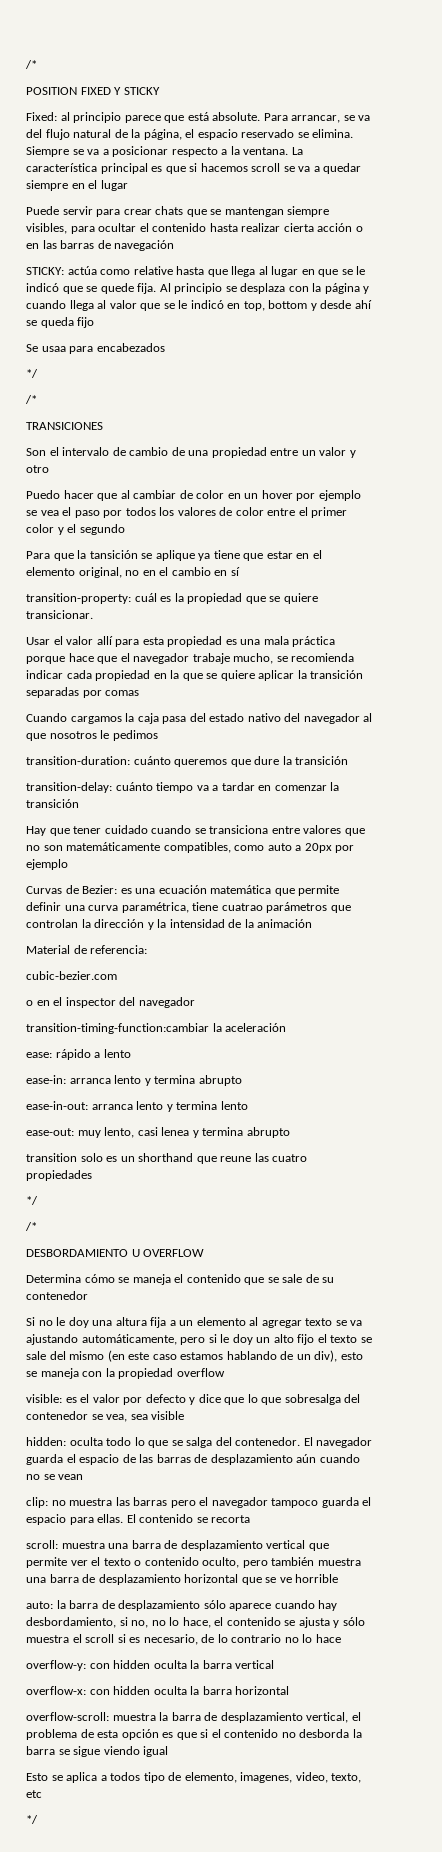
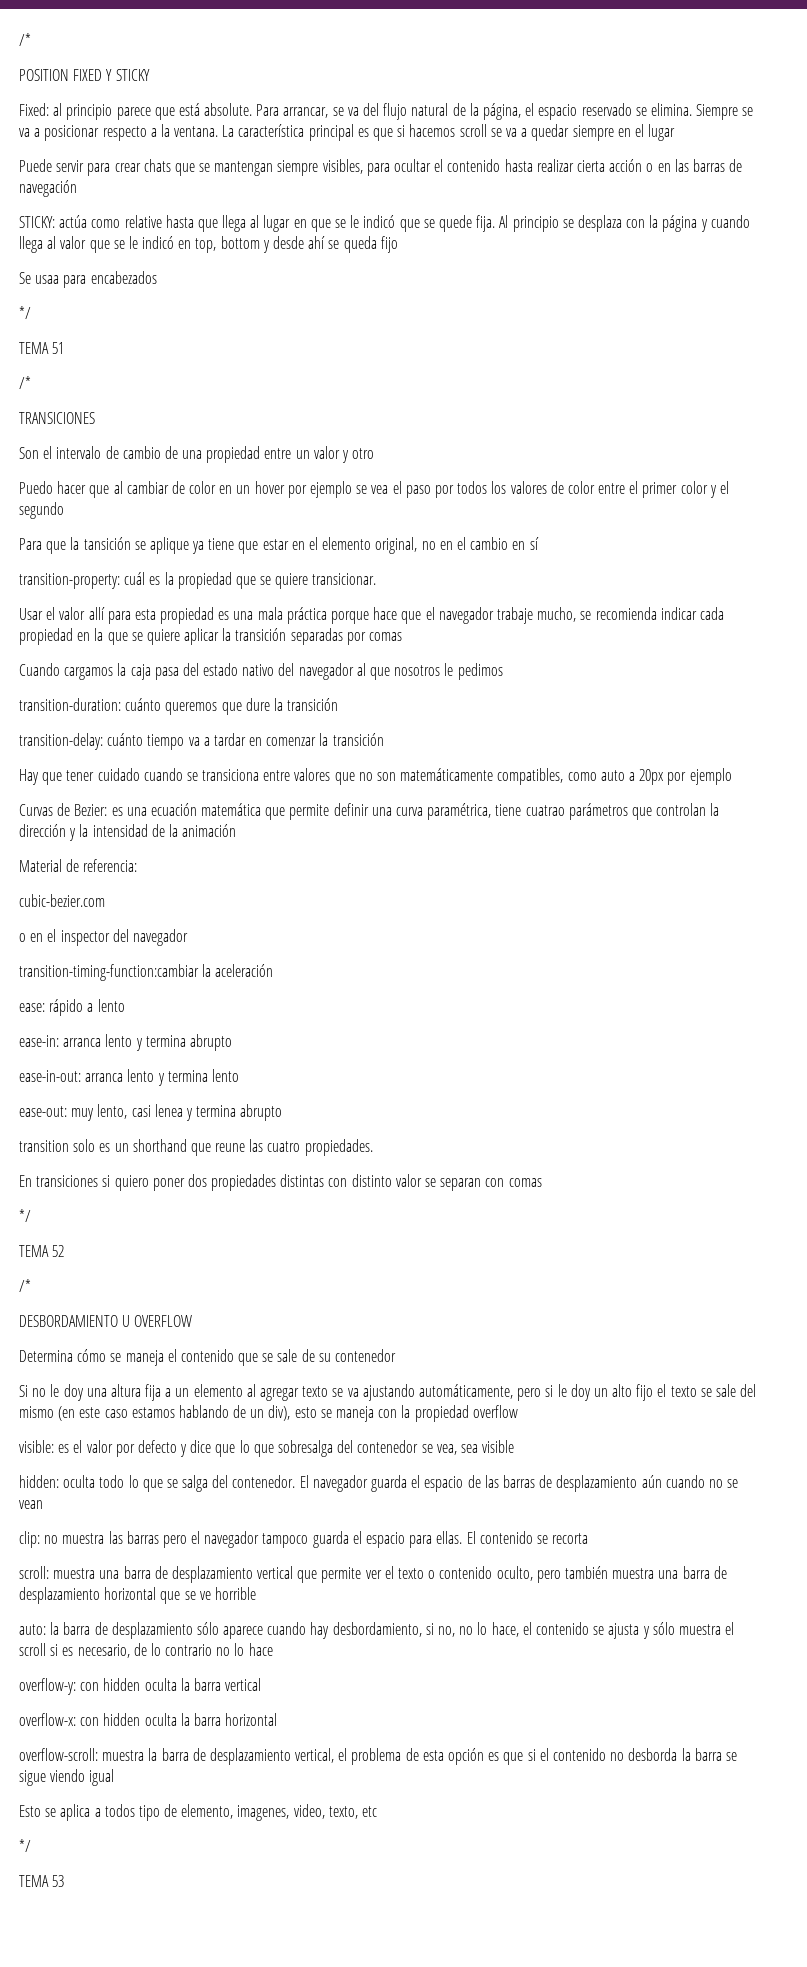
+ TEMA 51
- transition solo es un shorthand que reune las cuatro propiedades
+ transition solo es un shorthand que reune las cuatro propiedades.
+ En transiciones si quiero poner dos propiedades distintas con distinto valor se separan con comas
  */
+ TEMA 52
+ TEMA 53

